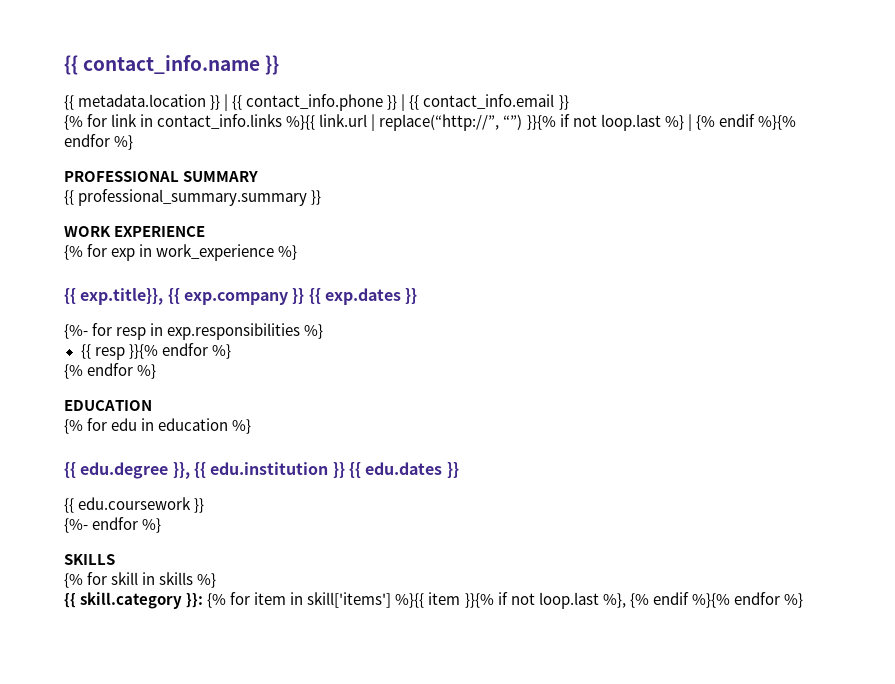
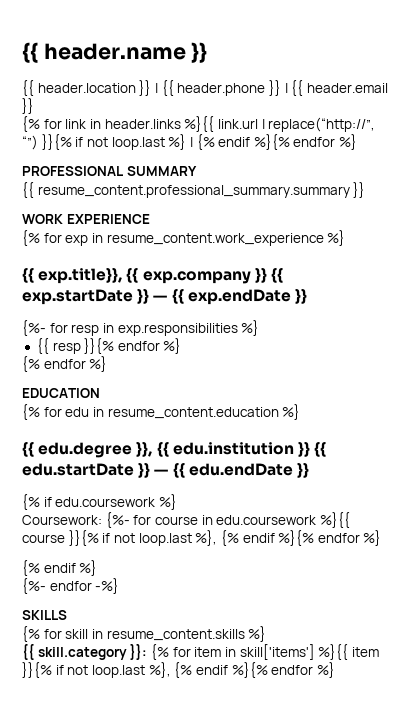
- {{ contact_info.name }}
- {{ metadata.location }} | {{ contact_info.phone }} | {{ contact_info.email }}
+ {{ header.name }}
+ {{ header.location }} | {{ header.phone }} | {{ header.email }}
- {% for link in contact_info.links %}{{ link.url | replace(“http://”, “”) }}{% if not loop.last %} | {% endif %}{% endfor %}
+ {% for link in header.links %}{{ link.url | replace(“http://”, “”) }}{% if not loop.last %} | {% endif %}{% endfor %}
- {{ professional_summary.summary }}
+ {{ resume_content.professional_summary.summary }}
- {% for exp in work_experience %}
+ {% for exp in resume_content.work_experience %}
- {{ exp.title}}, {{ exp.company }} {{ exp.dates }}
+ {{ exp.title}}, {{ exp.company }} {{ exp.startDate }} — {{ exp.endDate }}
- {% for edu in education %}
+ {% for edu in resume_content.education %}
- {{ edu.degree }}, {{ edu.institution }} {{ edu.dates }}
- {{ edu.coursework }}
+ {{ edu.degree }}, {{ edu.institution }} {{ edu.startDate }} — {{ edu.endDate }}
+ {% if edu.coursework %}
+ Coursework: {%- for course in edu.coursework %}{{ course }}{% if not loop.last %}, {% endif %}{% endfor %}
+ {% endif %}
- {%- endfor %}
+ {%- endfor -%}
- {% for skill in skills %}
+ {% for skill in resume_content.skills %}

